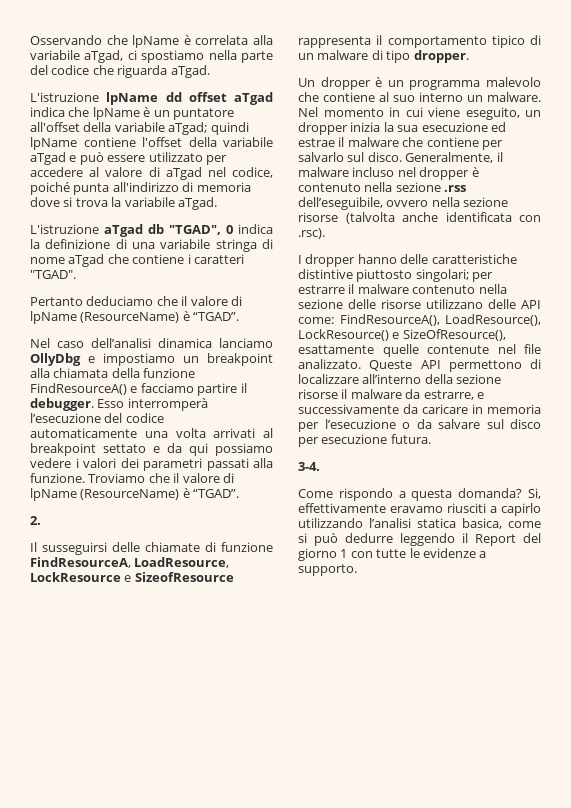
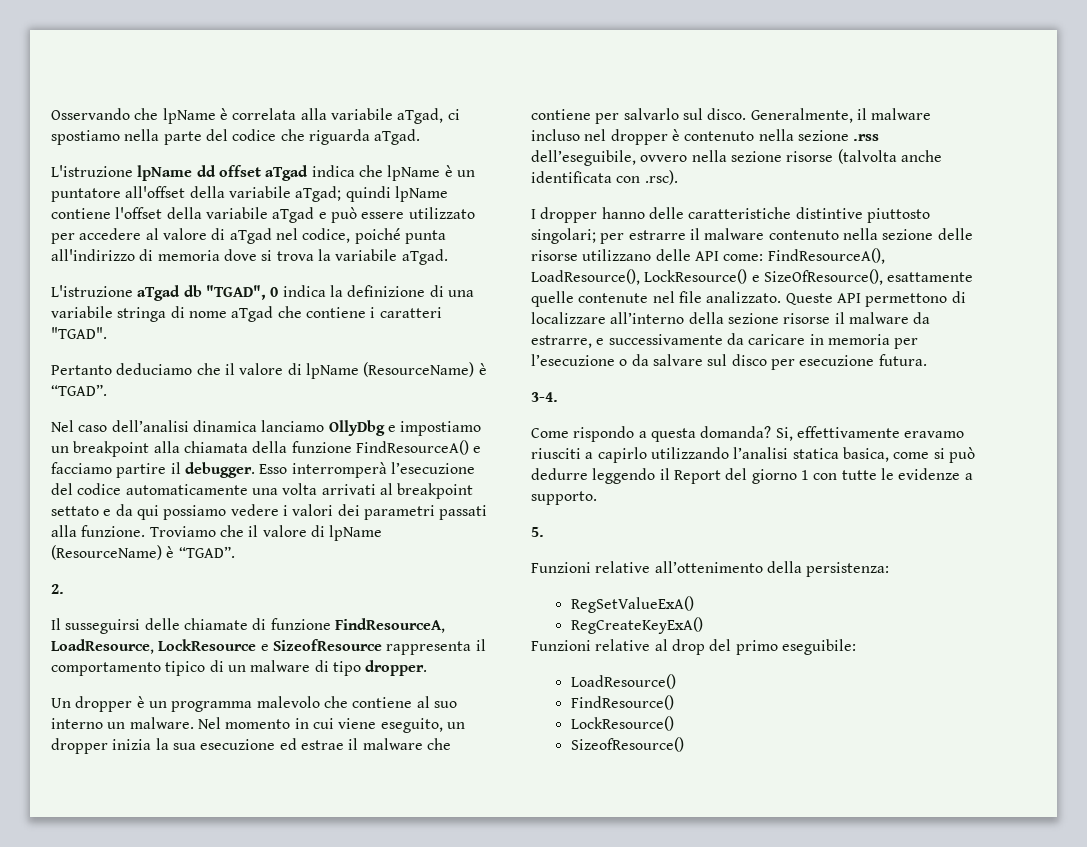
+ 5.
+ Funzioni relative all’ottenimento della persistenza:
+ RegSetValueExA()
+ RegCreateKeyExA()
+ Funzioni relative al drop del primo eseguibile:
+ LoadResource()
+ FindResource()
+ LockResource()
+ SizeofResource()

